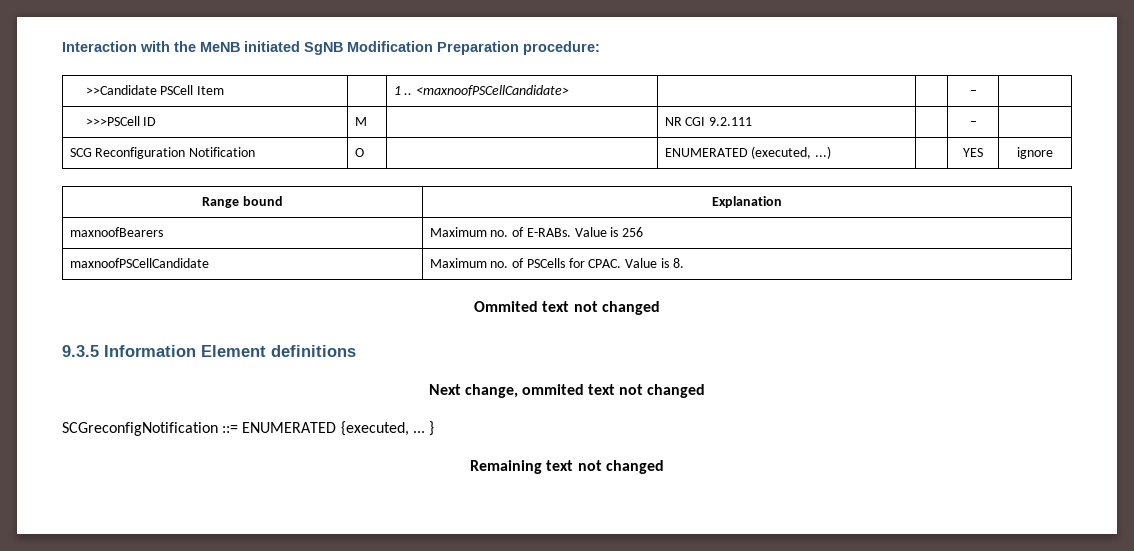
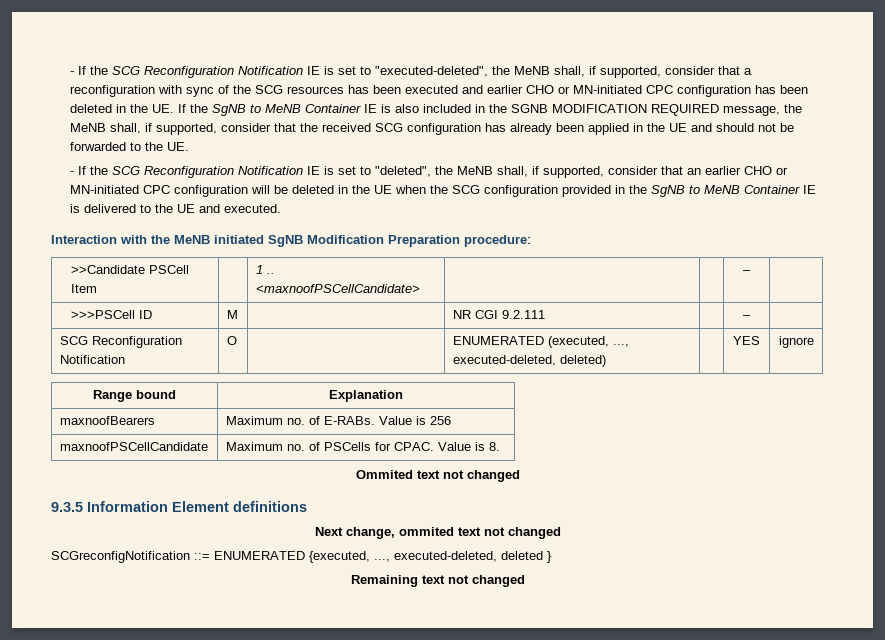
+ - If the SCG Reconfiguration Notification IE is set to "executed-deleted", the MeNB shall, if supported, consider that a reconfiguration with sync of the SCG resources has been executed and earlier CHO or MN-initiated CPC configuration has been deleted in the UE. If the SgNB to MeNB Container IE is also included in the SGNB MODIFICATION REQUIRED message, the MeNB shall, if supported, consider that the received SCG configuration has already been applied in the UE and should not be forwarded to the UE.
+ - If the SCG Reconfiguration Notification IE is set to "deleted", the MeNB shall, if supported, consider that an earlier CHO or MN-initiated CPC configuration will be deleted in the UE when the SCG configuration provided in the SgNB to MeNB Container IE is delivered to the UE and executed.
- SCG Reconfiguration Notification | O | | ENUMERATED (executed, ...) | | YES | ignore
+ SCG Reconfiguration Notification | O | | ENUMERATED (executed, ..., executed-deleted, deleted) | | YES | ignore
- SCGreconfigNotification ::= ENUMERATED {executed, ... }
+ SCGreconfigNotification ::= ENUMERATED {executed, ..., executed-deleted, deleted }

